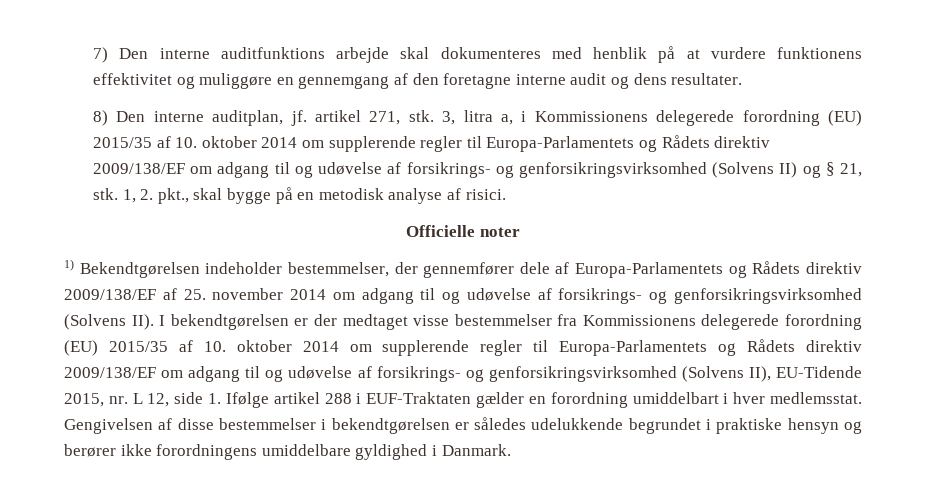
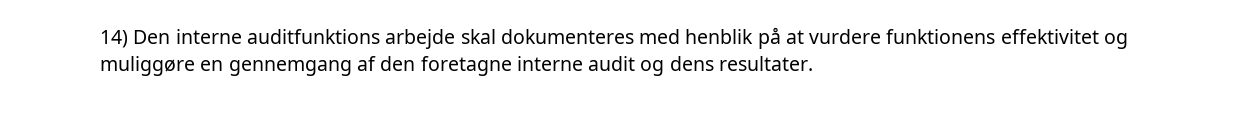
- 7) Den interne auditfunktions arbejde skal dokumenteres med henblik på at vurdere funktionens effektivitet og muliggøre en gennemgang af den foretagne interne audit og dens resultater.
+ 14) Den interne auditfunktions arbejde skal dokumenteres med henblik på at vurdere funktionens effektivitet og muliggøre en gennemgang af den foretagne interne audit og dens resultater.
- 8) Den interne auditplan, jf. artikel 271, stk. 3, litra a, i Kommissionens delegerede forordning (EU) 2015/35 af 10. oktober 2014 om supplerende regler til Europa-Parlamentets og Rådets direktiv 2009/138/EF om adgang til og udøvelse af forsikrings- og genforsikringsvirksomhed (Solvens II) og § 21, stk. 1, 2. pkt., skal bygge på en metodisk analyse af risici.
- Officielle noter
- 1) Bekendtgørelsen indeholder bestemmelser, der gennemfører dele af Europa-Parlamentets og Rådets direktiv 2009/138/EF af 25. november 2014 om adgang til og udøvelse af forsikrings- og genforsikringsvirksomhed (Solvens II). I bekendtgørelsen er der medtaget visse bestemmelser fra Kommissionens delegerede forordning (EU) 2015/35 af 10. oktober 2014 om supplerende regler til Europa-Parlamentets og Rådets direktiv 2009/138/EF om adgang til og udøvelse af forsikrings- og genforsikringsvirksomhed (Solvens II), EU-Tidende 2015, nr. L 12, side 1. Ifølge artikel 288 i EUF-Traktaten gælder en forordning umiddelbart i hver medlemsstat. Gengivelsen af disse bestemmelser i bekendtgørelsen er således udelukkende begrundet i praktiske hensyn og berører ikke forordningens umiddelbare gyldighed i Danmark.

